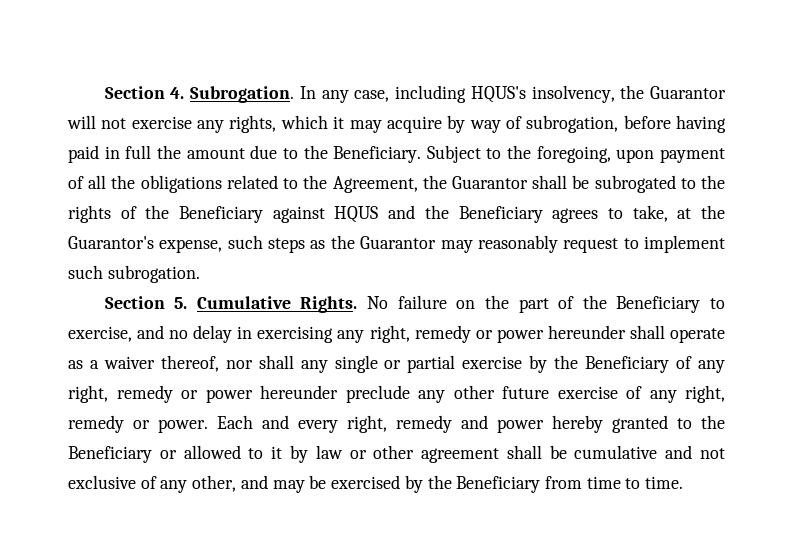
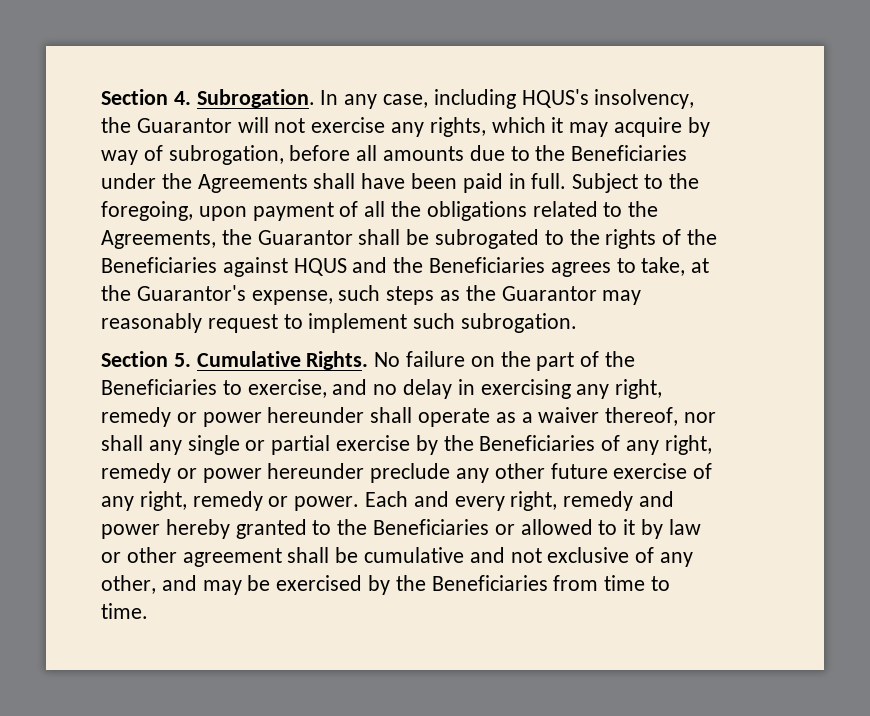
- In any case, including HQUS's insolvency, the Guarantor will not exercise any rights, which it may acquire by way of subrogation, before having paid in full the amount due to the Beneficiary.
+ In any case, including HQUS's insolvency, the Guarantor will not exercise any rights, which it may acquire by way of subrogation, before all amounts due to the Beneficiaries under the Agreements shall have been paid in full.
- Subject to the foregoing, upon payment of all the obligations related to the Agreement, the Guarantor shall be subrogated to the rights of the Beneficiary against HQUS and the Beneficiary agrees to take, at the Guarantor's expense, such steps as the Guarantor may reasonably request to implement such subrogation.
+ Subject to the foregoing, upon payment of all the obligations related to the Agreements, the Guarantor shall be subrogated to the rights of the Beneficiaries against HQUS and the Beneficiaries agrees to take, at the Guarantor's expense, such steps as the Guarantor may reasonably request to implement such subrogation.
- No failure on the part of the Beneficiary to exercise, and no delay in exercising any right, remedy or power hereunder shall operate as a waiver thereof, nor shall any single or partial exercise by the Beneficiary of any right, remedy or power hereunder preclude any other future exercise of any right, remedy or power.
+ No failure on the part of the Beneficiaries to exercise, and no delay in exercising any right, remedy or power hereunder shall operate as a waiver thereof, nor shall any single or partial exercise by the Beneficiaries of any right, remedy or power hereunder preclude any other future exercise of any right, remedy or power.
- Each and every right, remedy and power hereby granted to the Beneficiary or allowed to it by law or other agreement shall be cumulative and not exclusive of any other, and may be exercised by the Beneficiary from time to time.
+ Each and every right, remedy and power hereby granted to the Beneficiaries or allowed to it by law or other agreement shall be cumulative and not exclusive of any other, and may be exercised by the Beneficiaries from time to time.

